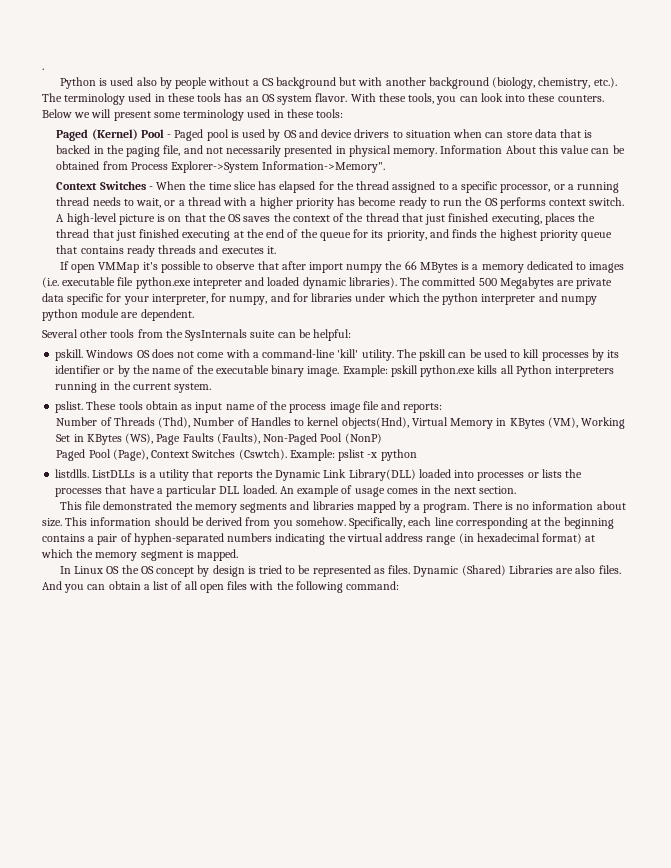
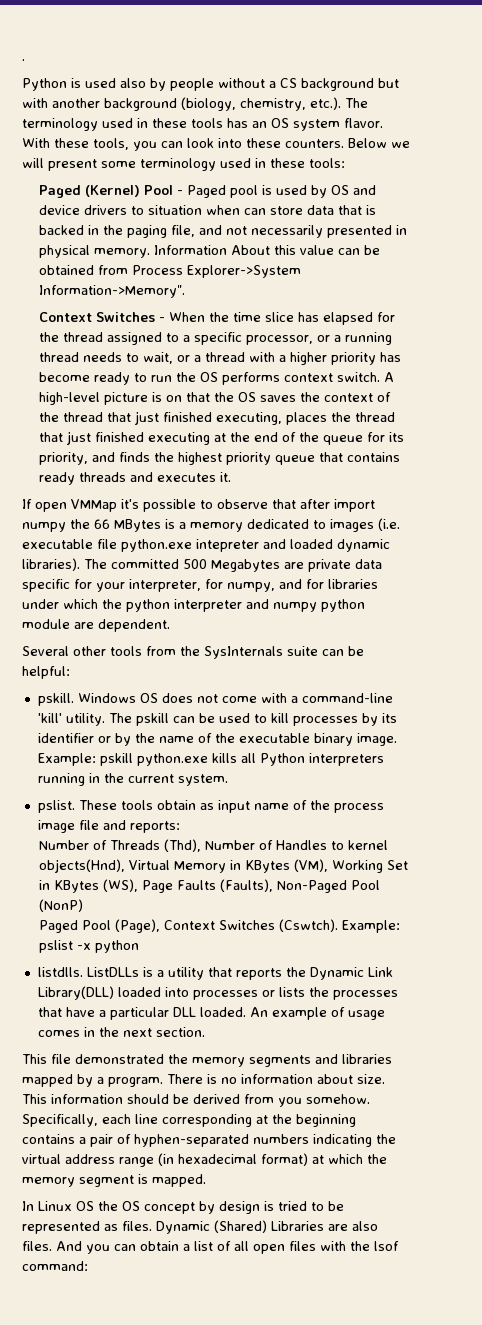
- And you can obtain a list of all open files with the following command:
+ And you can obtain a list of all open files with the lsof command:

